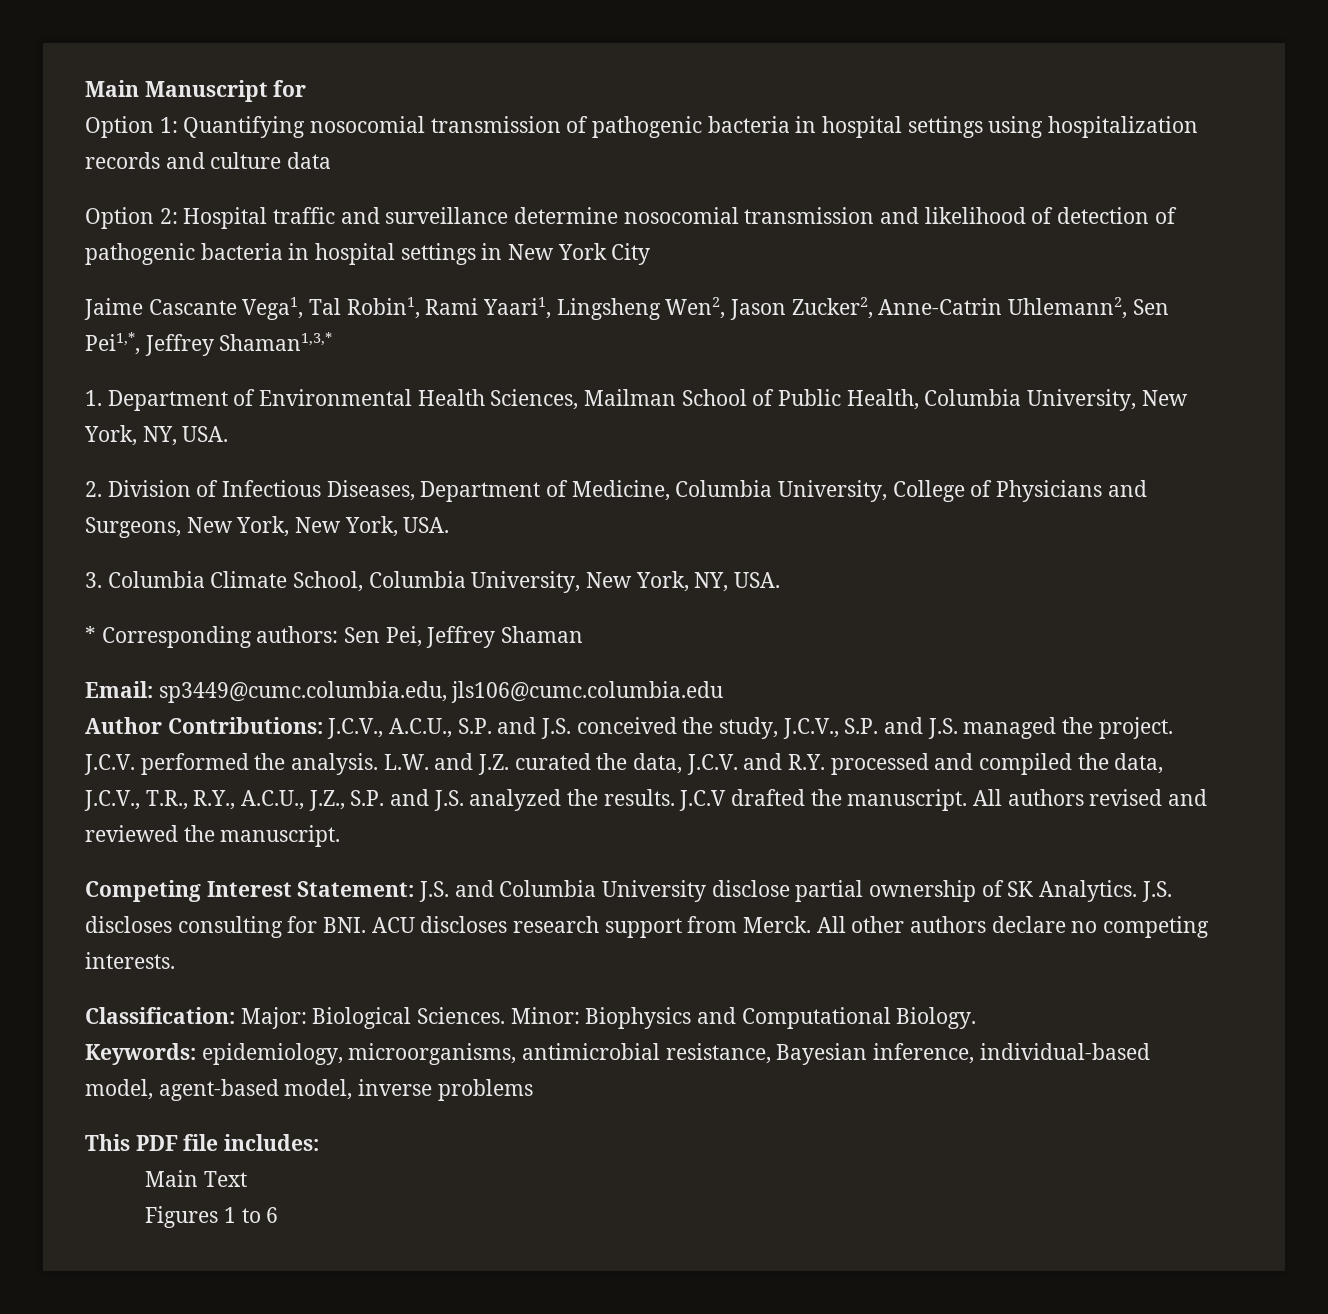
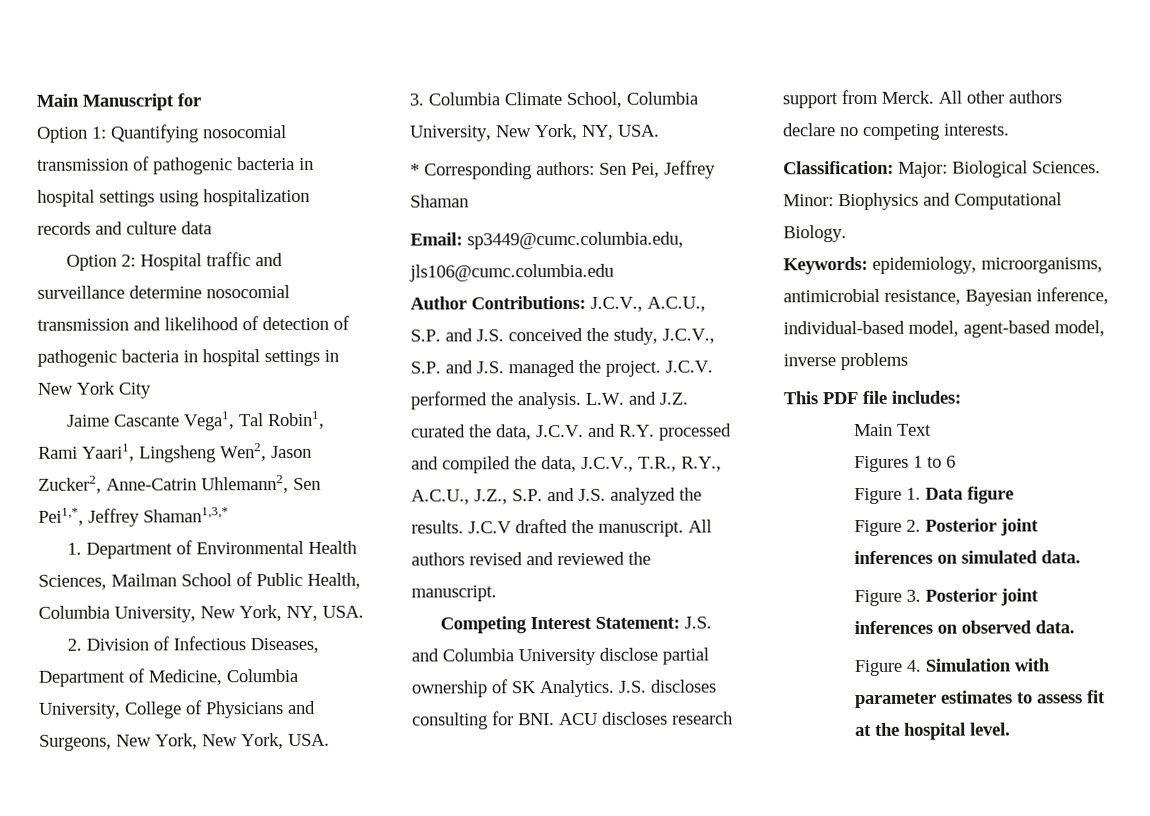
+ Figure 1. Data figure
+ Figure 2. Posterior joint inferences on simulated data.
+ Figure 3. Posterior joint inferences on observed data.
+ Figure 4. Simulation with parameter estimates to assess fit at the hospital level.

